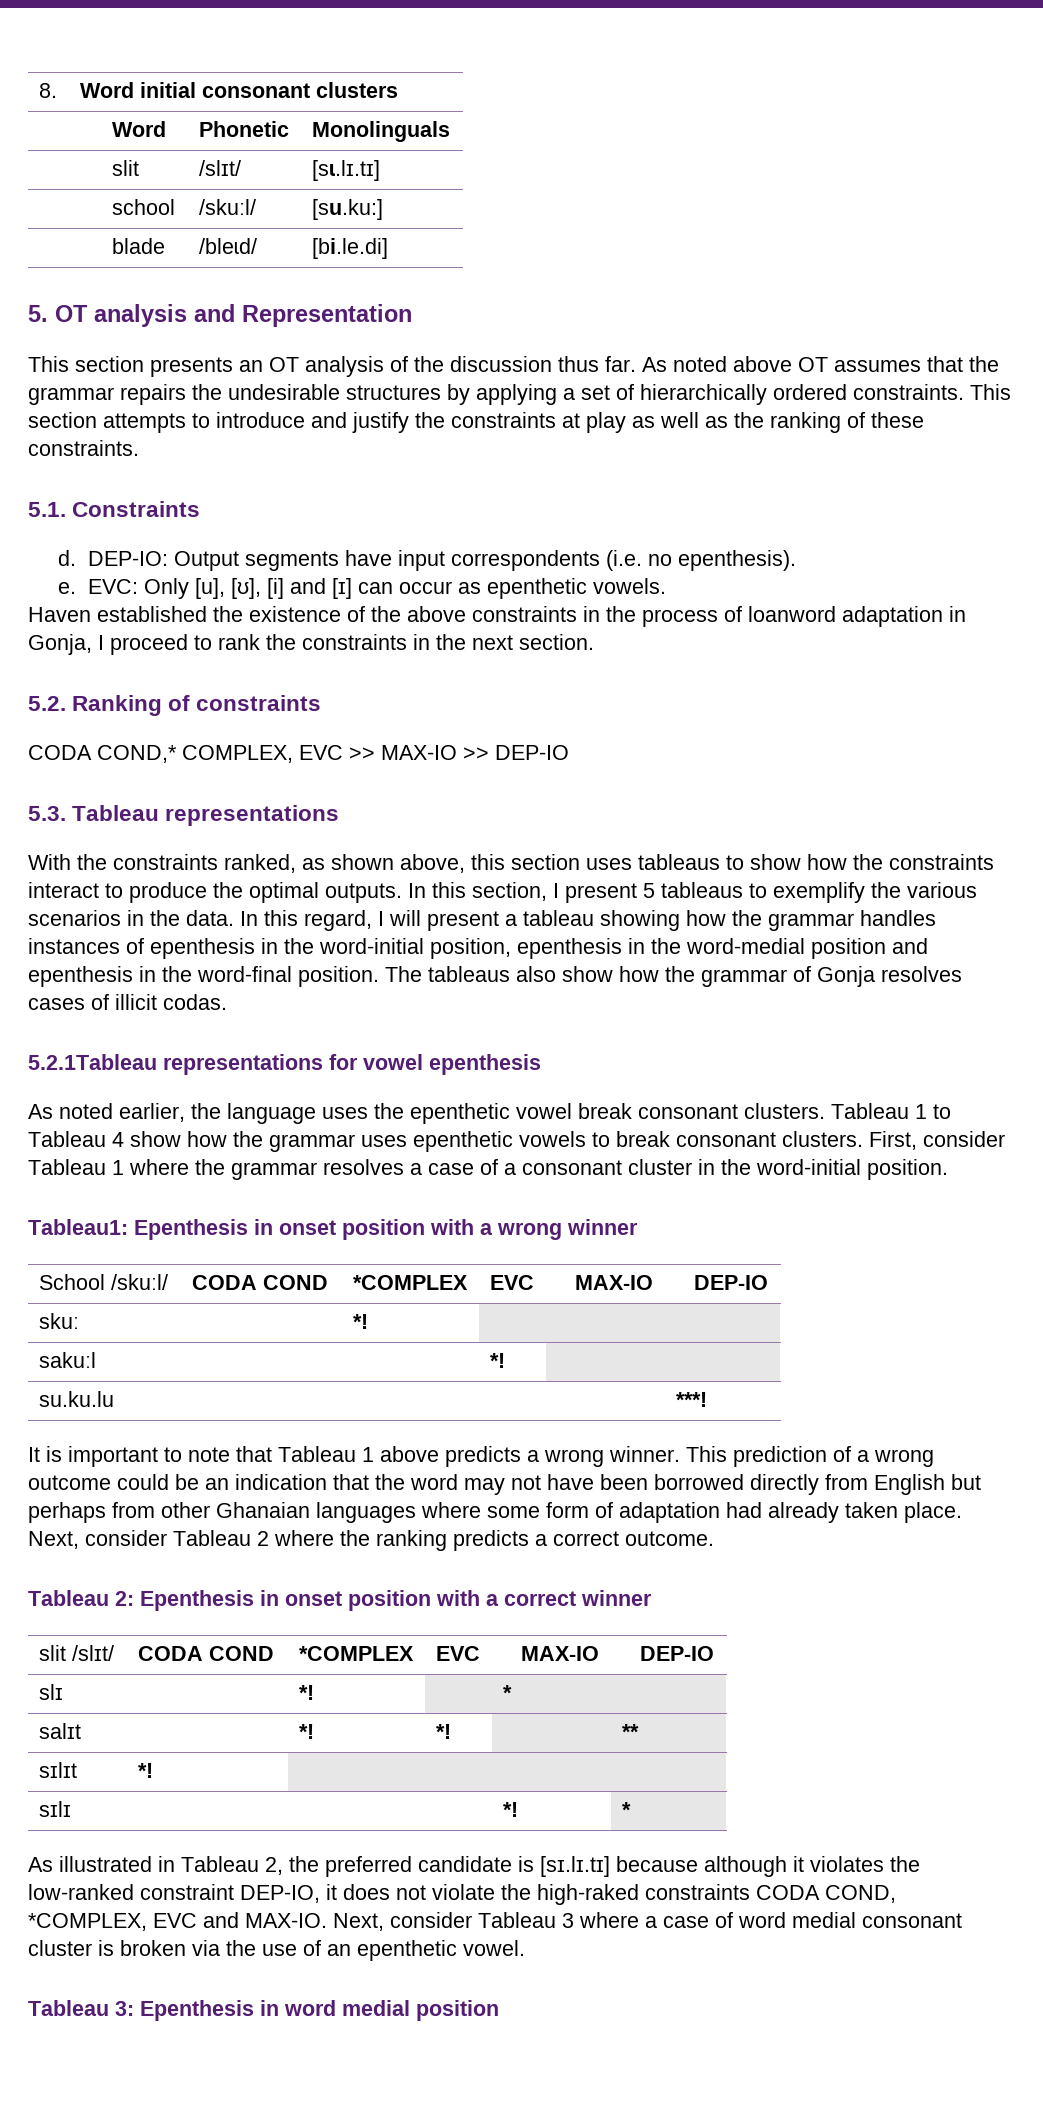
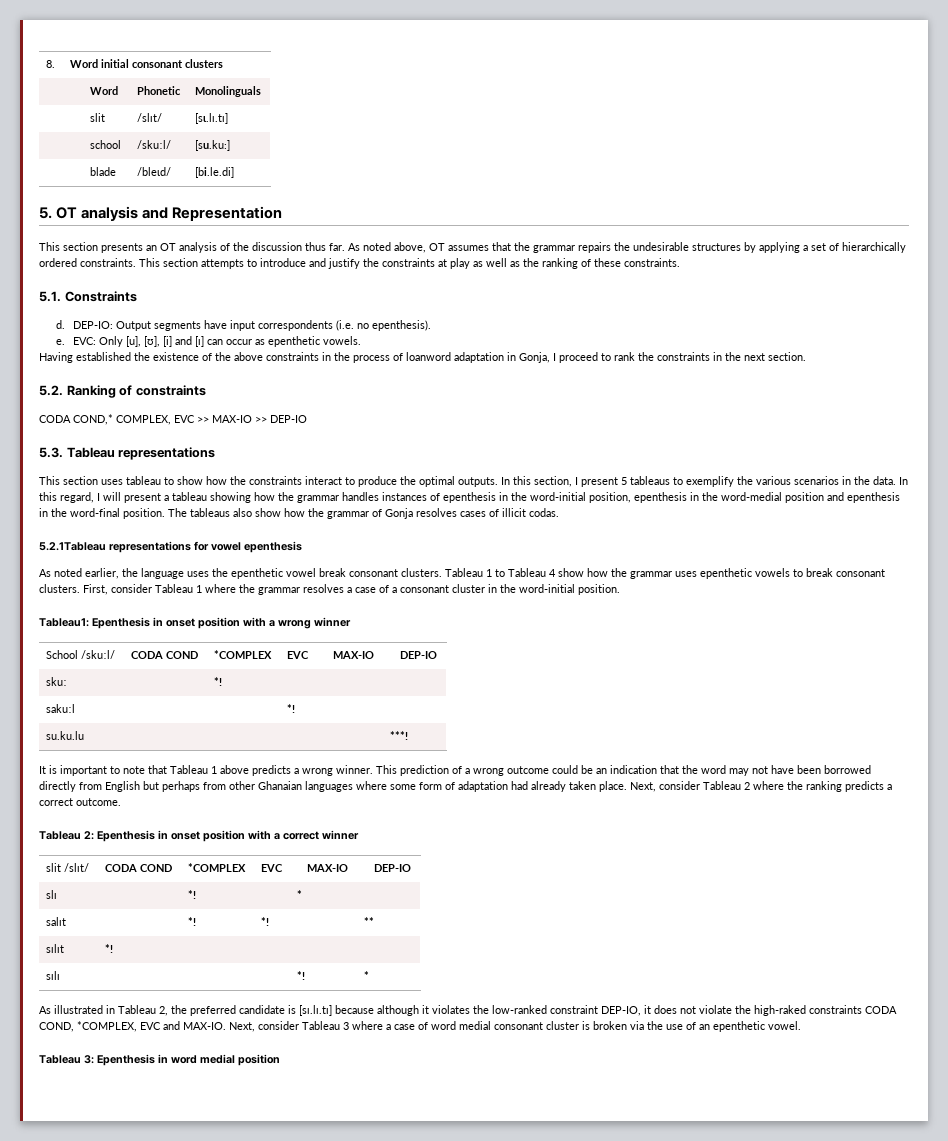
- As noted above OT assumes that the grammar repairs the undesirable structures by applying a set of hierarchically ordered constraints.
+ As noted above, OT assumes that the grammar repairs the undesirable structures by applying a set of hierarchically ordered constraints.
- Haven established the existence of the above constraints in the process of loanword adaptation in Gonja, I proceed to rank the constraints in the next section.
+ Having established the existence of the above constraints in the process of loanword adaptation in Gonja, I proceed to rank the constraints in the next section.
- With the constraints ranked, as shown above, this section uses tableaus to show how the constraints interact to produce the optimal outputs.
+ This section uses tableau to show how the constraints interact to produce the optimal outputs.

